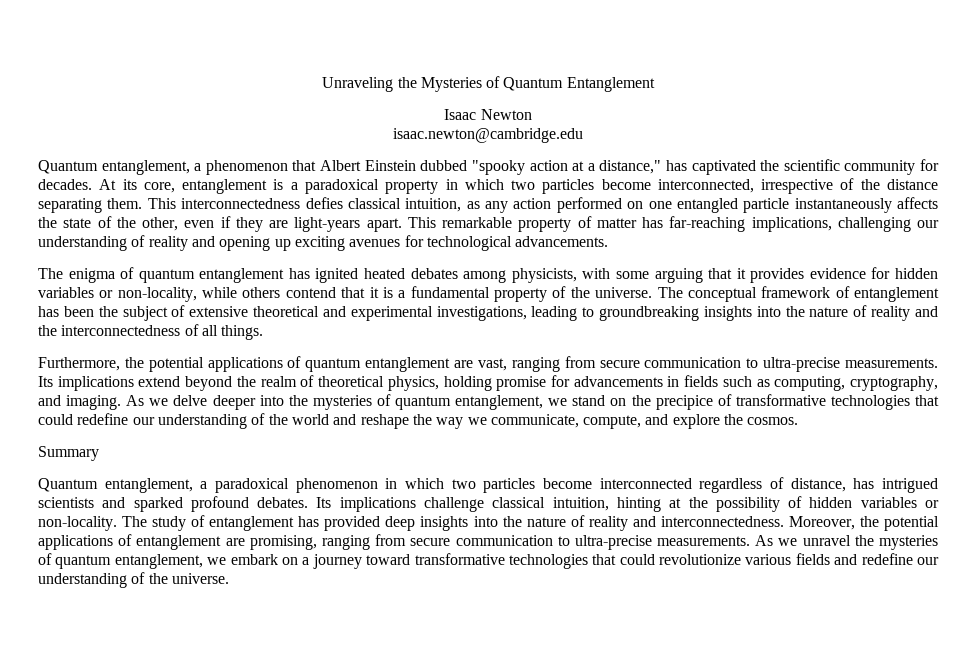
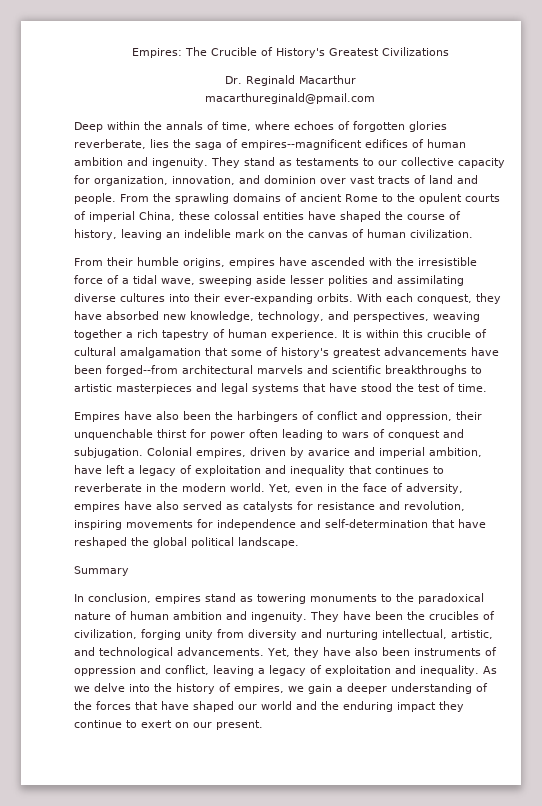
- Unraveling the Mysteries of Quantum Entanglement
- Isaac Newton
- isaac.newton@cambridge.edu
- Quantum entanglement, a phenomenon that Albert Einstein dubbed "spooky action at a distance," has captivated the scientific community for decades. At its core, entanglement is a paradoxical property in which two particles become interconnected, irrespective of the distance separating them. This interconnectedness defies classical intuition, as any action performed on one entangled particle instantaneously affects the state of the other, even if they are light-years apart. This remarkable property of matter has far-reaching implications, challenging our understanding of reality and opening up exciting avenues for technological advancements.
- The enigma of quantum entanglement has ignited heated debates among physicists, with some arguing that it provides evidence for hidden variables or non-locality, while others contend that it is a fundamental property of the universe. The conceptual framework of entanglement has been the subject of extensive theoretical and experimental investigations, leading to groundbreaking insights into the nature of reality and the interconnectedness of all things.
- Furthermore, the potential applications of quantum entanglement are vast, ranging from secure communication to ultra-precise measurements. Its implications extend beyond the realm of theoretical physics, holding promise for advancements in fields such as computing, cryptography, and imaging.
+ Empires: The Crucible of History's Greatest Civilizations
+ Dr. Reginald Macarthur
+ macarthureginald@pmail.com
+ Deep within the annals of time, where echoes of forgotten glories reverberate, lies the saga of empires--magnificent edifices of human ambition and ingenuity. They stand as testaments to our collective capacity for organization, innovation, and dominion over vast tracts of land and people. From the sprawling domains of ancient Rome to the opulent courts of imperial China, these colossal entities have shaped the course of history, leaving an indelible mark on the canvas of human civilization.
+ From their humble origins, empires have ascended with the irresistible force of a tidal wave, sweeping aside lesser polities and assimilating diverse cultures into their ever-expanding orbits. With each conquest, they have absorbed new knowledge, technology, and perspectives, weaving together a rich tapestry of human experience. It is within this crucible of cultural amalgamation that some of history's greatest advancements have been forged--from architectural marvels and scientific breakthroughs to artistic masterpieces and legal systems that have stood the test of time.
+ Empires have also been the harbingers of conflict and oppression, their unquenchable thirst for power often leading to wars of conquest and subjugation. Colonial empires, driven by avarice and imperial ambition, have left a legacy of exploitation and inequality that continues to reverberate in the modern world. Yet, even in the face of adversity, empires have also served as catalysts for resistance and revolution, inspiring movements for independence and self-determination that have reshaped the global political landscape.
+ Summary
+ In conclusion, empires stand as towering monuments to the paradoxical nature of human ambition and ingenuity. They have been the crucibles of civilization, forging unity from diversity and nurturing intellectual, artistic, and technological advancements. Yet, they have also been instruments of oppression and conflict, leaving a legacy of exploitation and inequality.
- As we delve deeper into the mysteries of quantum entanglement, we stand on the precipice of transformative technologies that could redefine our understanding of the world and reshape the way we communicate, compute, and explore the cosmos.
- Summary
- Quantum entanglement, a paradoxical phenomenon in which two particles become interconnected regardless of distance, has intrigued scientists and sparked profound debates. Its implications challenge classical intuition, hinting at the possibility of hidden variables or non-locality. The study of entanglement has provided deep insights into the nature of reality and interconnectedness. Moreover, the potential applications of entanglement are promising, ranging from secure communication to ultra-precise measurements. As we unravel the mysteries of quantum entanglement, we embark on a journey toward transformative technologies that could revolutionize various fields and redefine our understanding of the universe.
+ As we delve into the history of empires, we gain a deeper understanding of the forces that have shaped our world and the enduring impact they continue to exert on our present.

